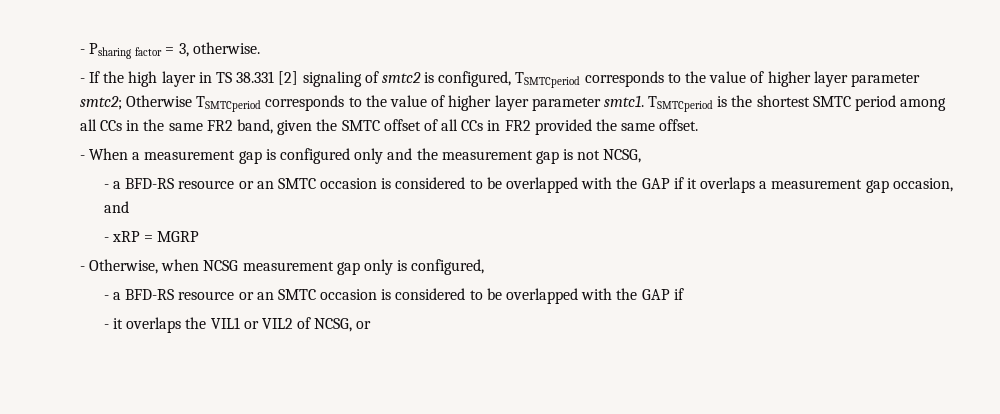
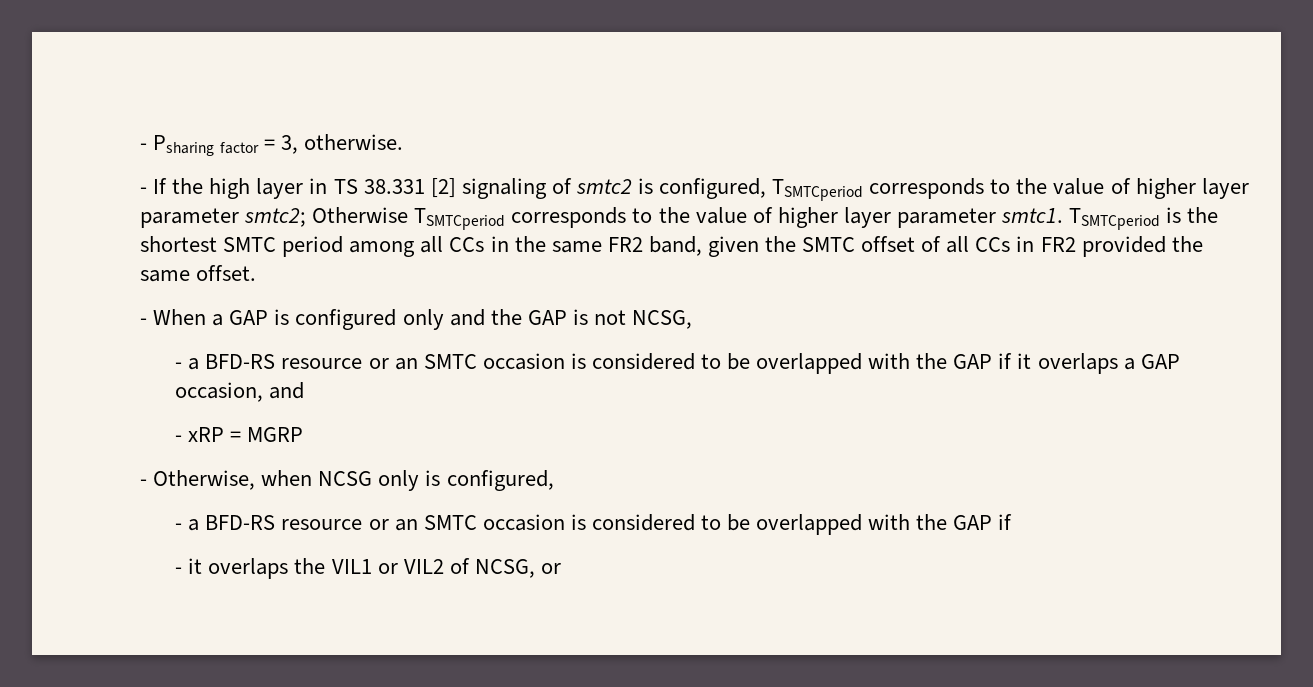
- - When a measurement gap is configured only and the measurement gap is not NCSG,
+ - When a GAP is configured only and the GAP is not NCSG,
- - a BFD-RS resource or an SMTC occasion is considered to be overlapped with the GAP if it overlaps a measurement gap occasion, and
+ - a BFD-RS resource or an SMTC occasion is considered to be overlapped with the GAP if it overlaps a GAP occasion, and
- - Otherwise, when NCSG measurement gap only is configured,
+ - Otherwise, when NCSG only is configured,

